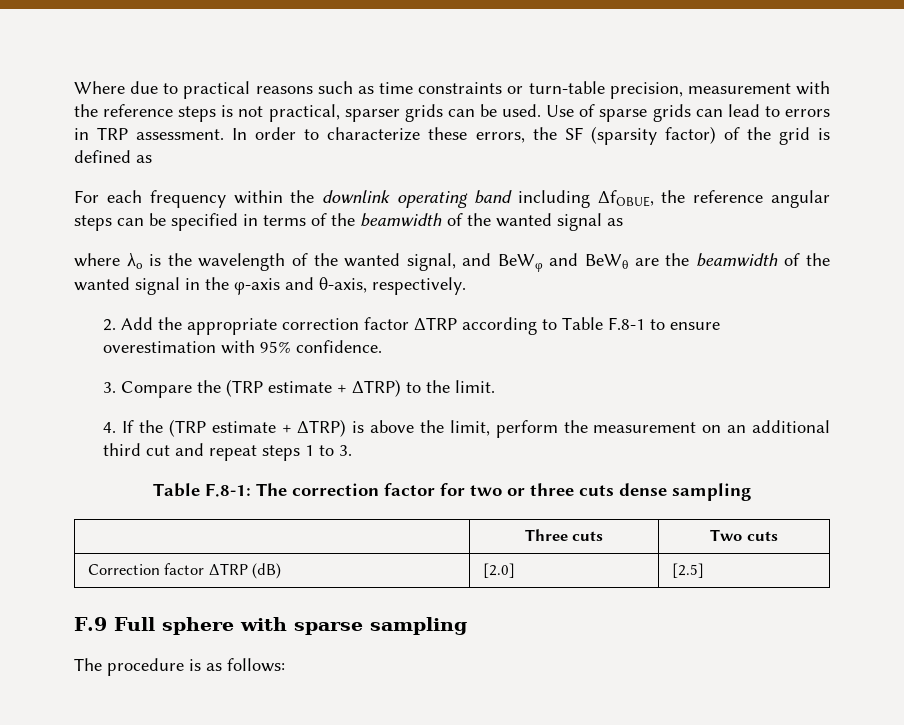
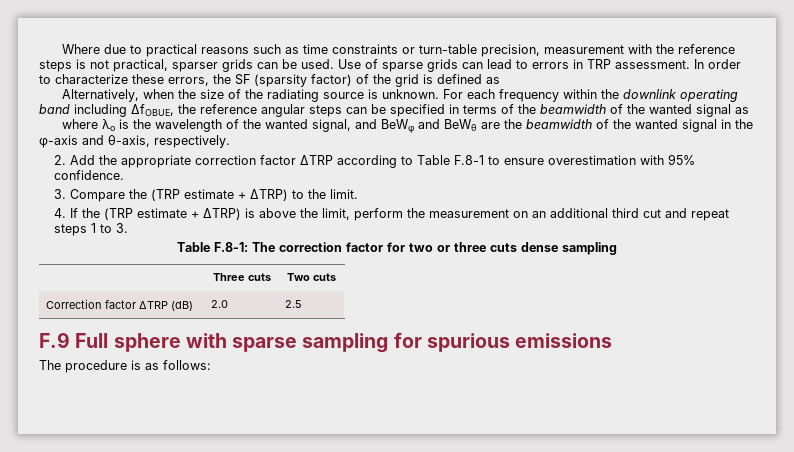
+ Alternatively, when the size of the radiating source is unknown.
- Correction factor ΔTRP (dB) | [2.0] | [2.5]
+ Correction factor ΔTRP (dB) | 2.0 | 2.5
- F.9 Full sphere with sparse sampling
+ F.9 Full sphere with sparse sampling for spurious emissions

